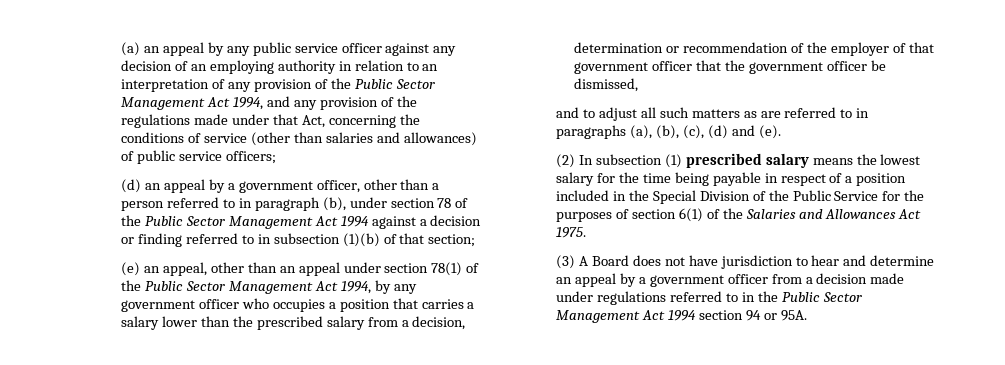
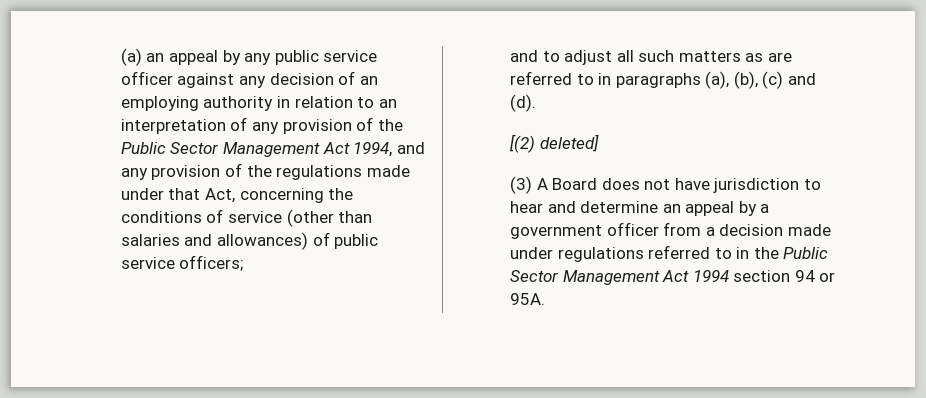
- (d) an appeal by a government officer, other than a person referred to in paragraph (b), under section 78 of the Public Sector Management Act 1994 against a decision or finding referred to in subsection (1)(b) of that section;
- (e) an appeal, other than an appeal under section 78(1) of the Public Sector Management Act 1994, by any government officer who occupies a position that carries a salary lower than the prescribed salary from a decision, determination or recommendation of the employer of that government officer that the government officer be dismissed,
- and to adjust all such matters as are referred to in paragraphs (a), (b), (c), (d) and (e).
- (2) In subsection (1) prescribed salary means the lowest salary for the time being payable in respect of a position included in the Special Division of the Public Service for the purposes of section 6(1) of the Salaries and Allowances Act 1975.
+ and to adjust all such matters as are referred to in paragraphs (a), (b), (c) and (d).
+ [(2) deleted]

